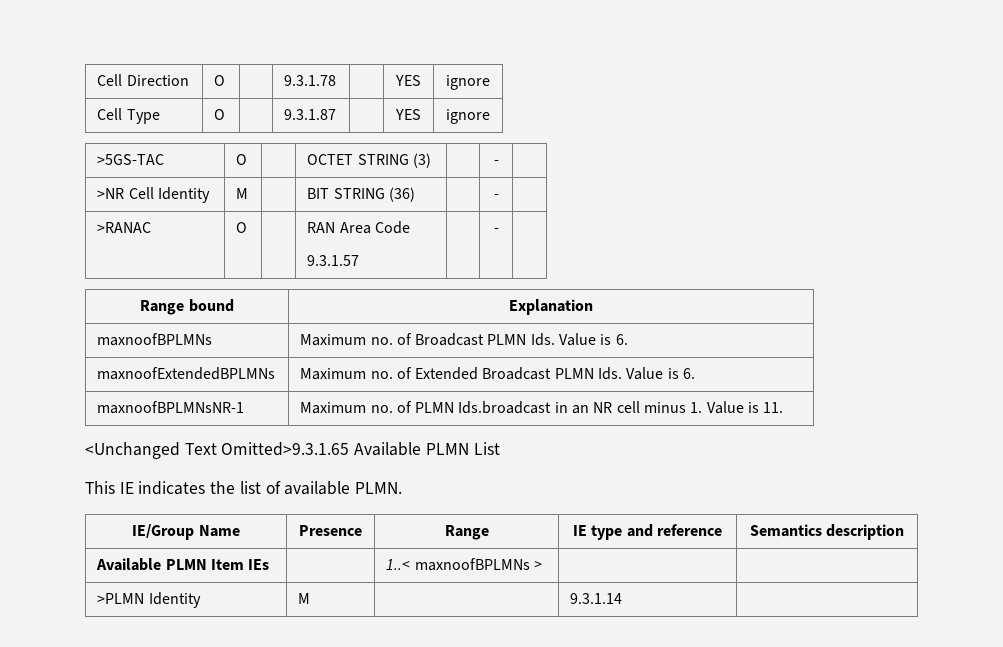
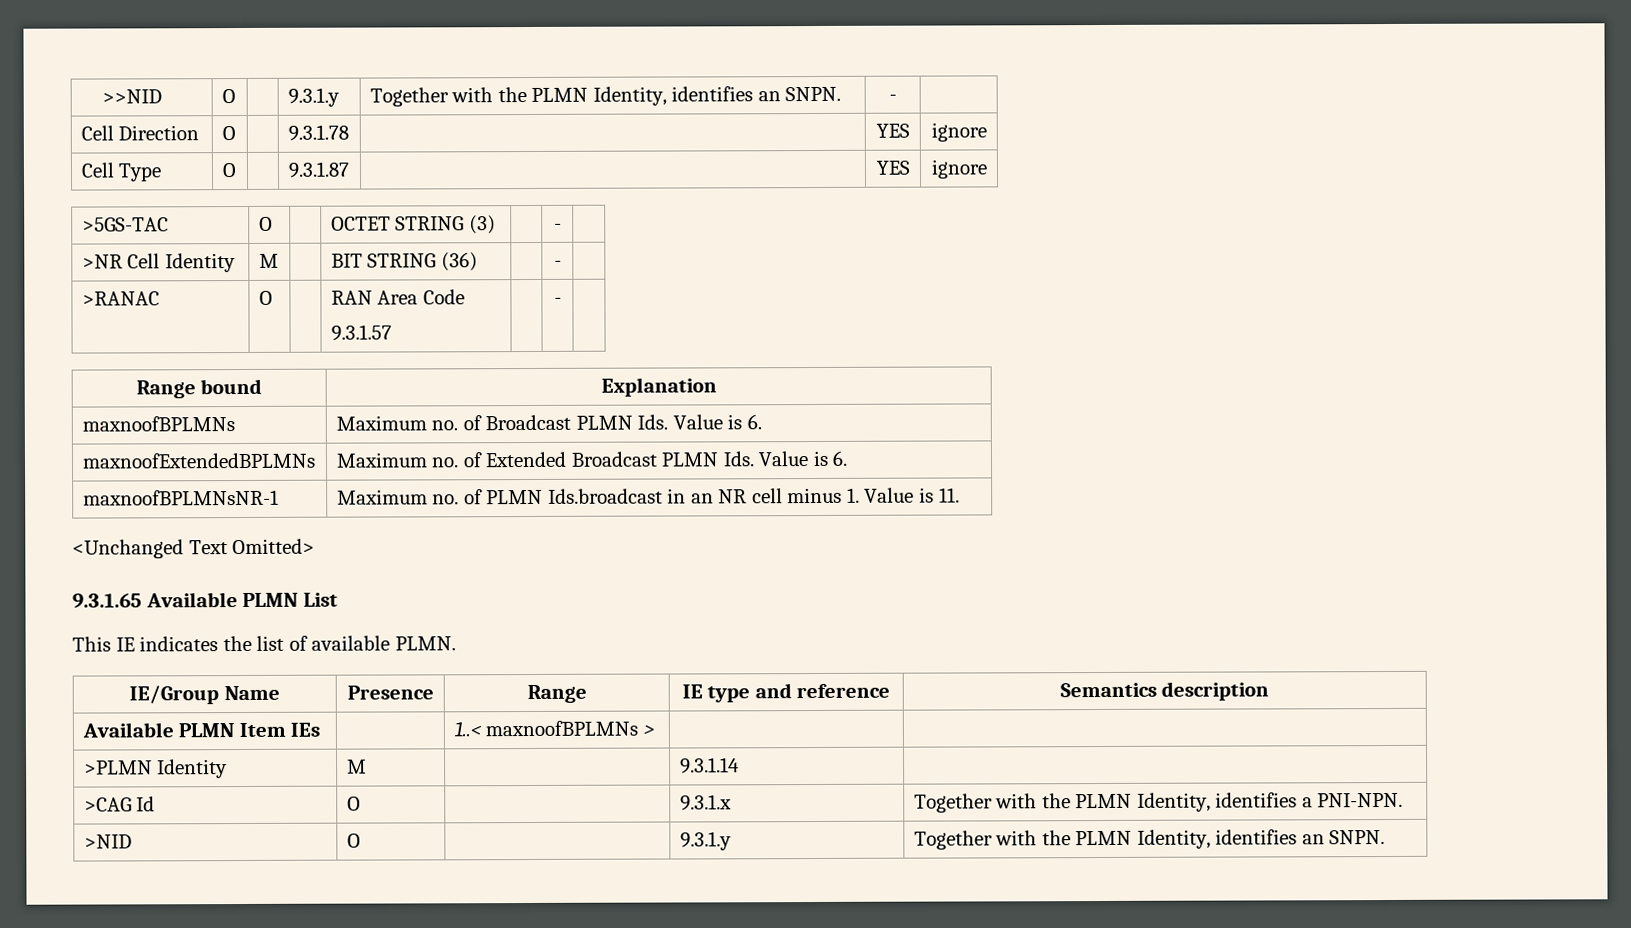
+ >>NID | O | | 9.3.1.y | Together with the PLMN Identity, identifies an SNPN. | - |
- <Unchanged Text Omitted>9.3.1.65 Available PLMN List
+ <Unchanged Text Omitted>
+ 9.3.1.65 Available PLMN List
+ >CAG Id | O | | 9.3.1.x | Together with the PLMN Identity, identifies a PNI-NPN.
+ >NID | O | | 9.3.1.y | Together with the PLMN Identity, identifies an SNPN.

